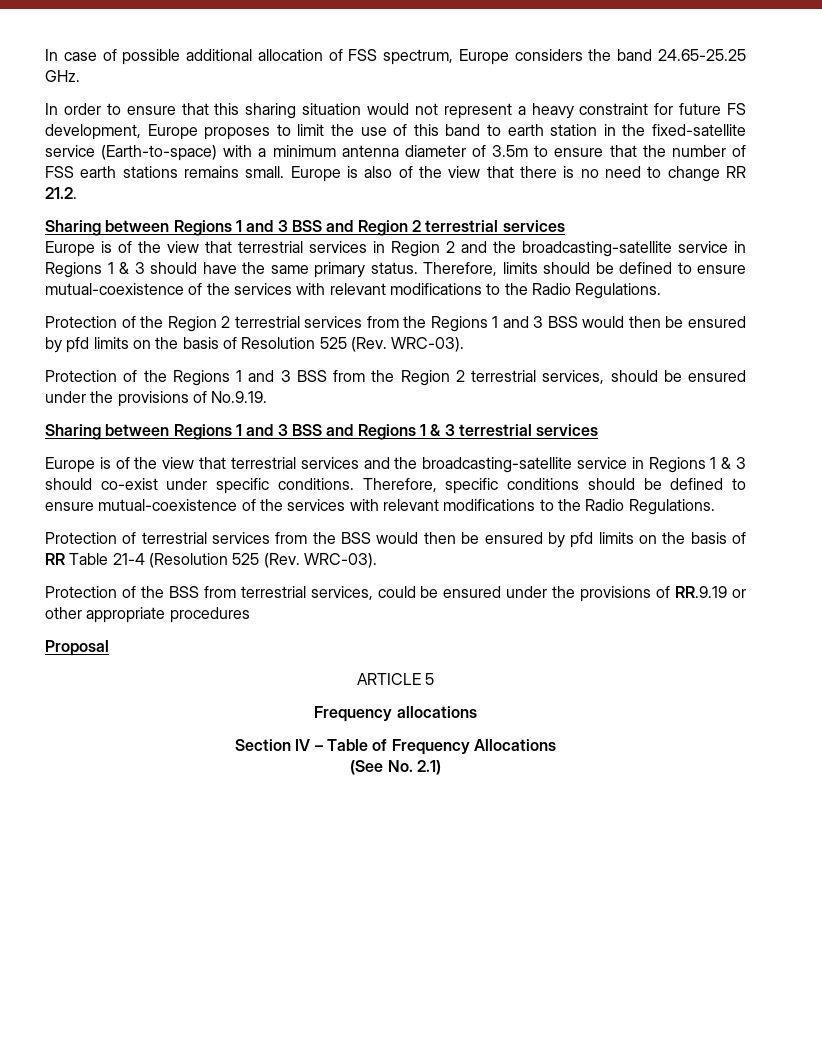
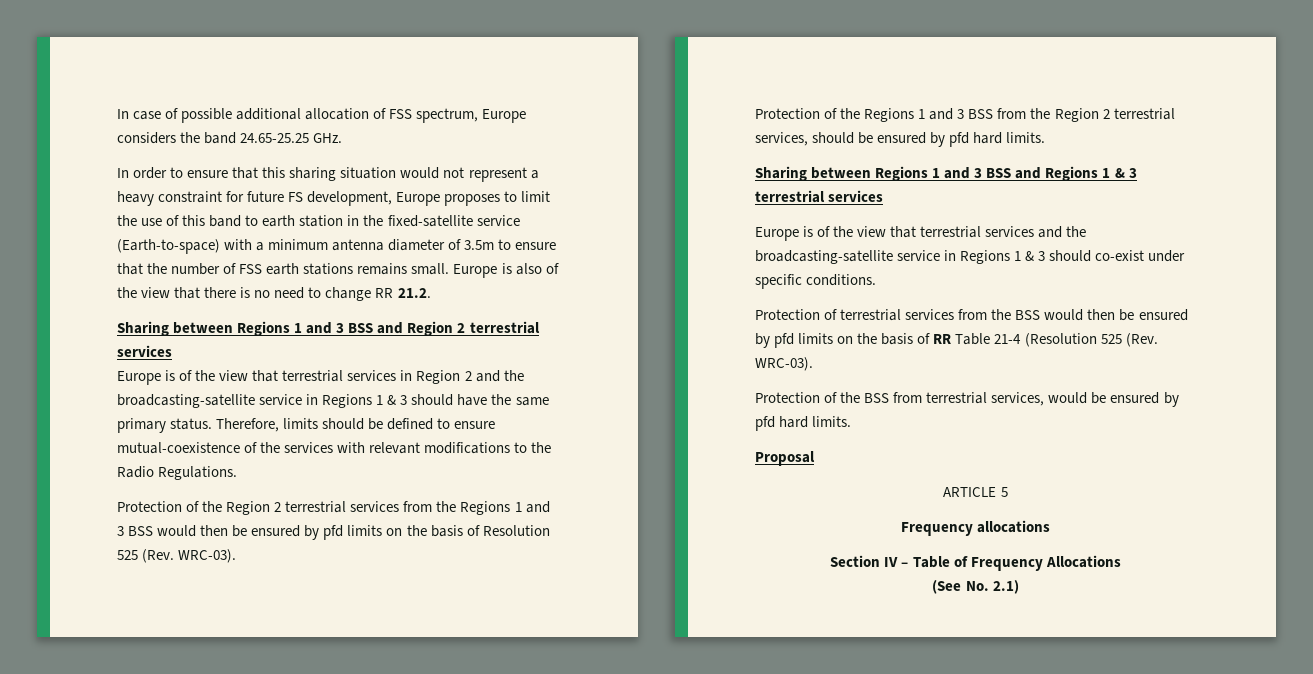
- Protection of the Regions 1 and 3 BSS from the Region 2 terrestrial services, should be ensured under the provisions of No.9.19.
+ Protection of the Regions 1 and 3 BSS from the Region 2 terrestrial services, should be ensured by pfd hard limits.
- Therefore, specific conditions should be defined to ensure mutual-coexistence of the services with relevant modifications to the Radio Regulations.
- Protection of the BSS from terrestrial services, could be ensured under the provisions of RR.9.19 or other appropriate procedures
+ Protection of the BSS from terrestrial services, would be ensured by pfd hard limits.

